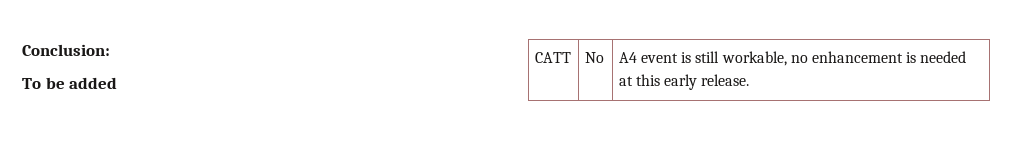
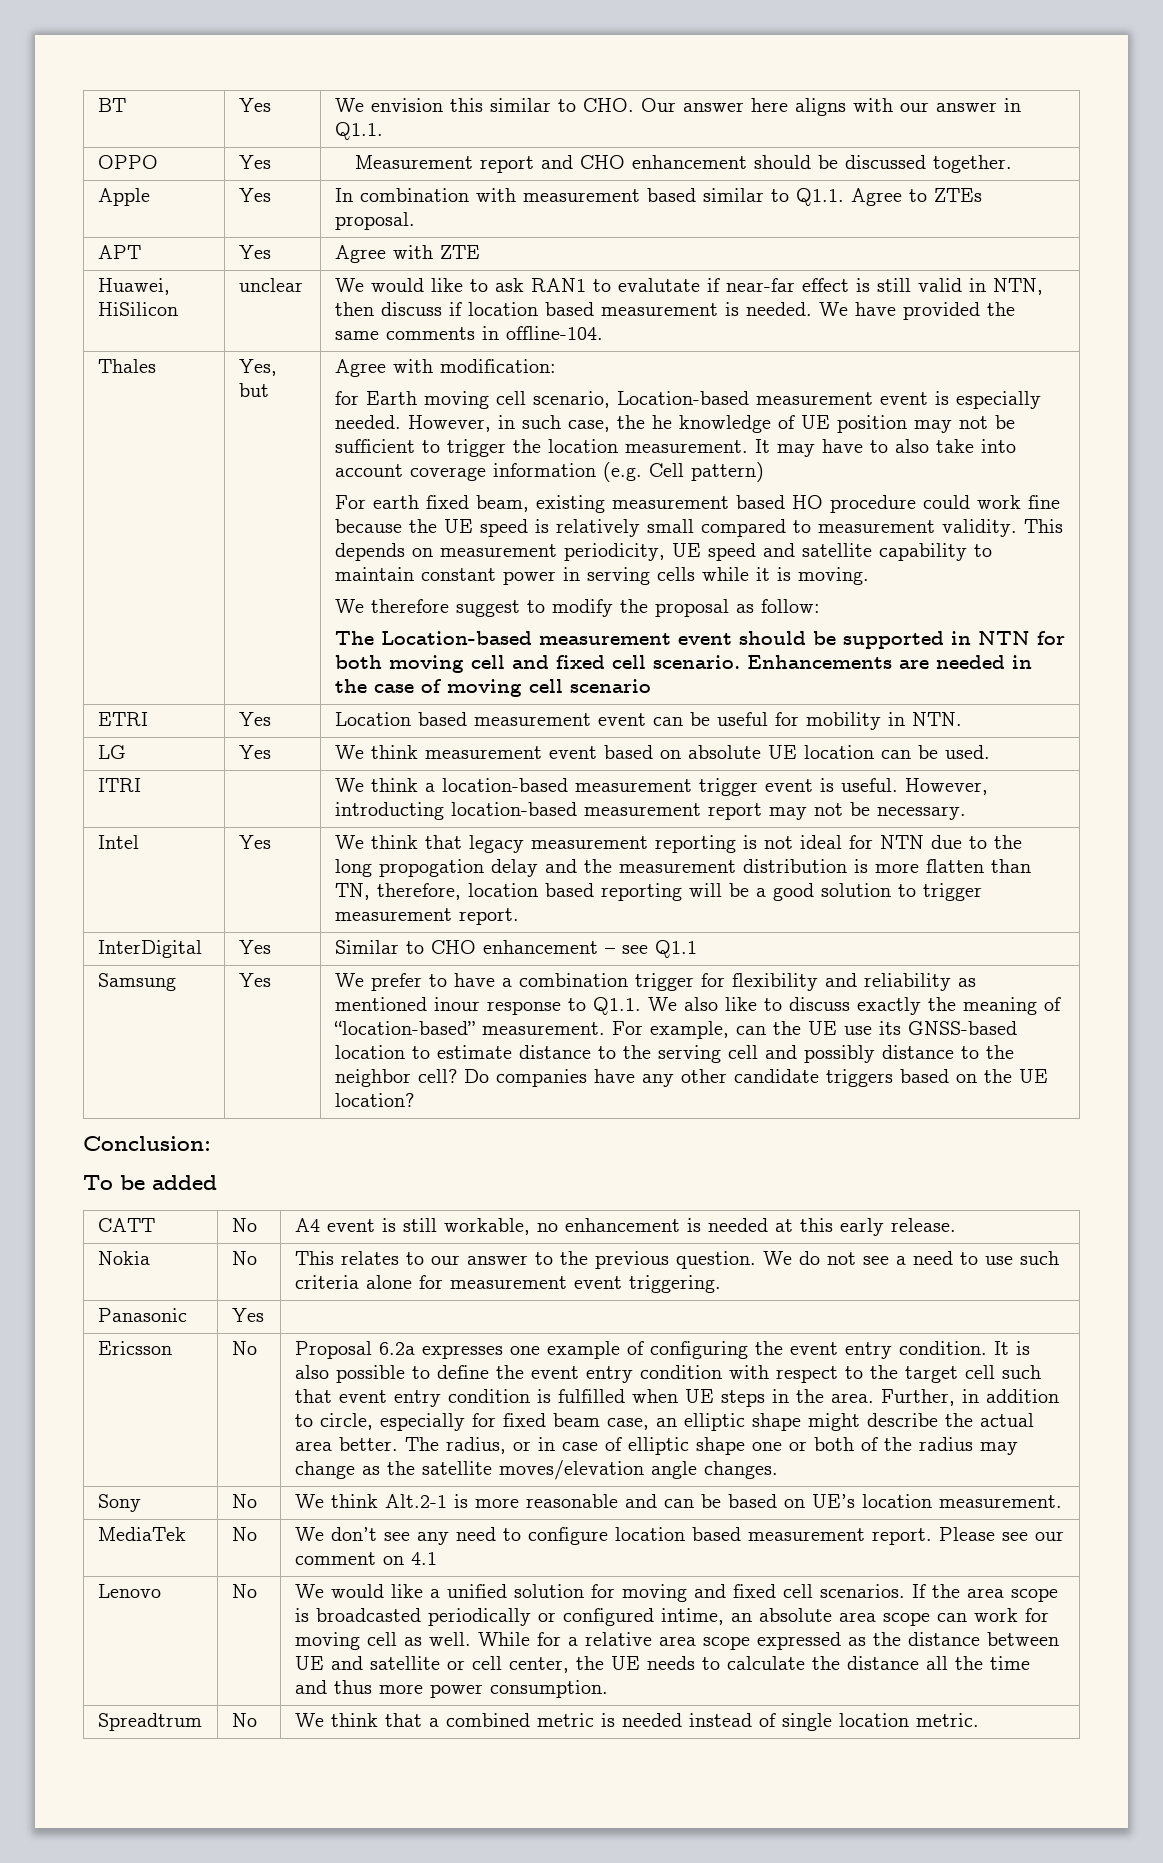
+ BT | Yes | We envision this similar to CHO. Our answer here aligns with our answer in Q1.1.
+ OPPO | Yes | Measurement report and CHO enhancement should be discussed together.
+ Apple | Yes | In combination with measurement based similar to Q1.1. Agree to ZTEs proposal.
+ APT | Yes | Agree with ZTE
+ Huawei, HiSilicon | unclear | We would like to ask RAN1 to evalutate if near-far effect is still valid in NTN, then discuss if location based measurement is needed. We have provided the same comments in offline-104.
+ Thales | Yes, but | Agree with modification:
+ for Earth moving cell scenario, Location-based measurement event is especially needed. However, in such case, the he knowledge of UE position may not be sufficient to trigger the location measurement. It may have to also take into account coverage information (e.g. Cell pattern)
+ For earth fixed beam, existing measurement based HO procedure could work fine because the UE speed is relatively small compared to measurement validity. This depends on measurement periodicity, UE speed and satellite capability to maintain constant power in serving cells while it is moving.
+ We therefore suggest to modify the proposal as follow:
+ The Location-based measurement event should be supported in NTN for both moving cell and fixed cell scenario. Enhancements are needed in the case of moving cell scenario
+ ETRI | Yes | Location based measurement event can be useful for mobility in NTN.
+ LG | Yes | We think measurement event based on absolute UE location can be used.
+ ITRI | | We think a location-based measurement trigger event is useful. However, introducting location-based measurement report may not be necessary.
+ Intel | Yes | We think that legacy measurement reporting is not ideal for NTN due to the long propogation delay and the measurement distribution is more flatten than TN, therefore, location based reporting will be a good solution to trigger measurement report.
+ InterDigital | Yes | Similar to CHO enhancement – see Q1.1
+ Samsung | Yes | We prefer to have a combination trigger for flexibility and reliability as mentioned inour response to Q1.1. We also like to discuss exactly the meaning of “location-based” measurement. For example, can the UE use its GNSS-based location to estimate distance to the serving cell and possibly distance to the neighbor cell? Do companies have any other candidate triggers based on the UE location?
+ Nokia | No | This relates to our answer to the previous question. We do not see a need to use such criteria alone for measurement event triggering.
+ Panasonic | Yes |
+ Ericsson | No | Proposal 6.2a expresses one example of configuring the event entry condition. It is also possible to define the event entry condition with respect to the target cell such that event entry condition is fulfilled when UE steps in the area. Further, in addition to circle, especially for fixed beam case, an elliptic shape might describe the actual area better. The radius, or in case of elliptic shape one or both of the radius may change as the satellite moves/elevation angle changes.
+ Sony | No | We think Alt.2-1 is more reasonable and can be based on UE’s location measurement.
+ MediaTek | No | We don’t see any need to configure location based measurement report. Please see our comment on 4.1
+ Lenovo | No | We would like a unified solution for moving and fixed cell scenarios. If the area scope is broadcasted periodically or configured intime, an absolute area scope can work for moving cell as well. While for a relative area scope expressed as the distance between UE and satellite or cell center, the UE needs to calculate the distance all the time and thus more power consumption.
+ Spreadtrum | No | We think that a combined metric is needed instead of single location metric.

